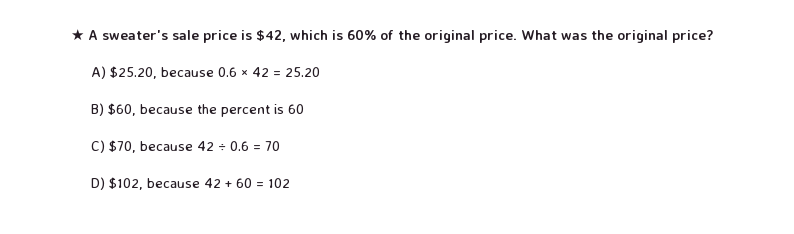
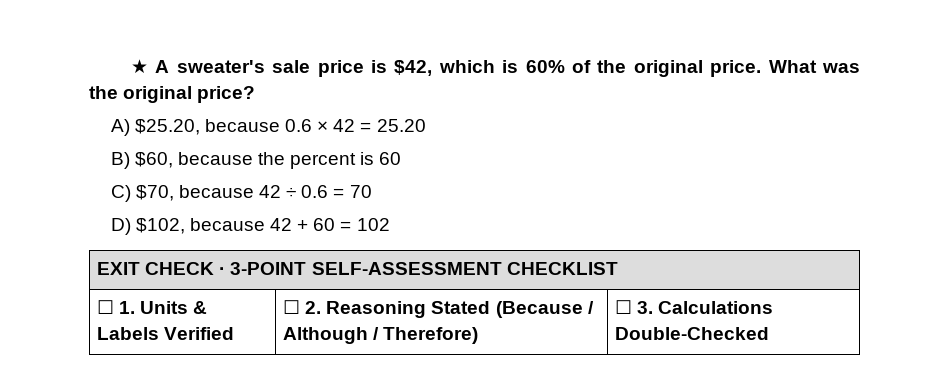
+ EXIT CHECK · 3-POINT SELF-ASSESSMENT CHECKLIST
+ ☐ 1. Units & Labels Verified | ☐ 2. Reasoning Stated (Because / Although / Therefore) | ☐ 3. Calculations Double-Checked

